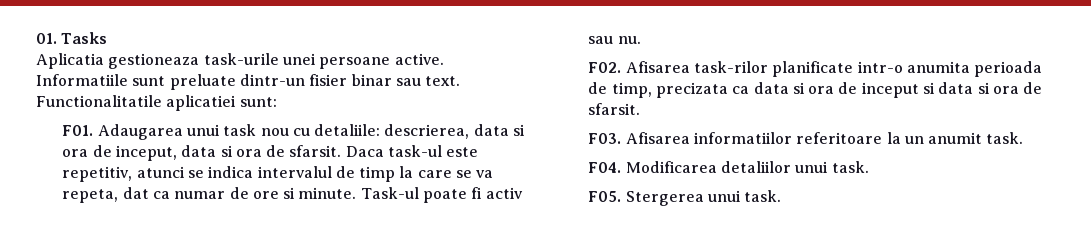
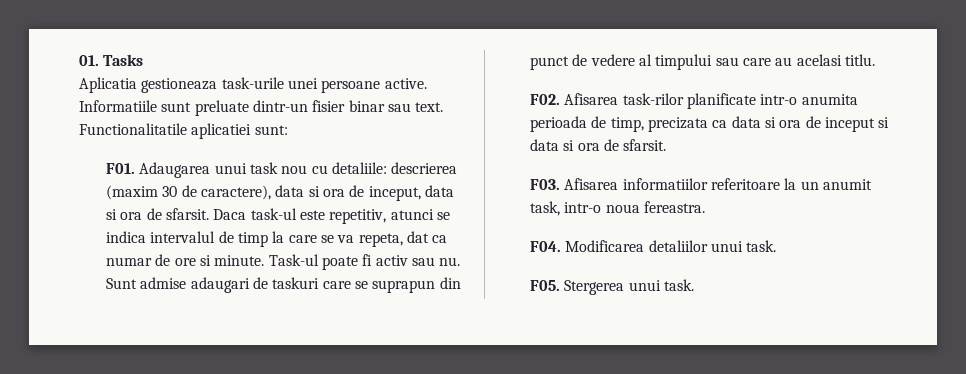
- F01. Adaugarea unui task nou cu detaliile: descrierea, data si ora de inceput, data si ora de sfarsit.
+ F01. Adaugarea unui task nou cu detaliile: descrierea (maxim 30 de caractere), data si ora de inceput, data si ora de sfarsit.
+ Sunt admise adaugari de taskuri care se suprapun din punct de vedere al timpului sau care au acelasi titlu.
- F03. Afisarea informatiilor referitoare la un anumit task.
+ F03. Afisarea informatiilor referitoare la un anumit task, intr-o noua fereastra.

